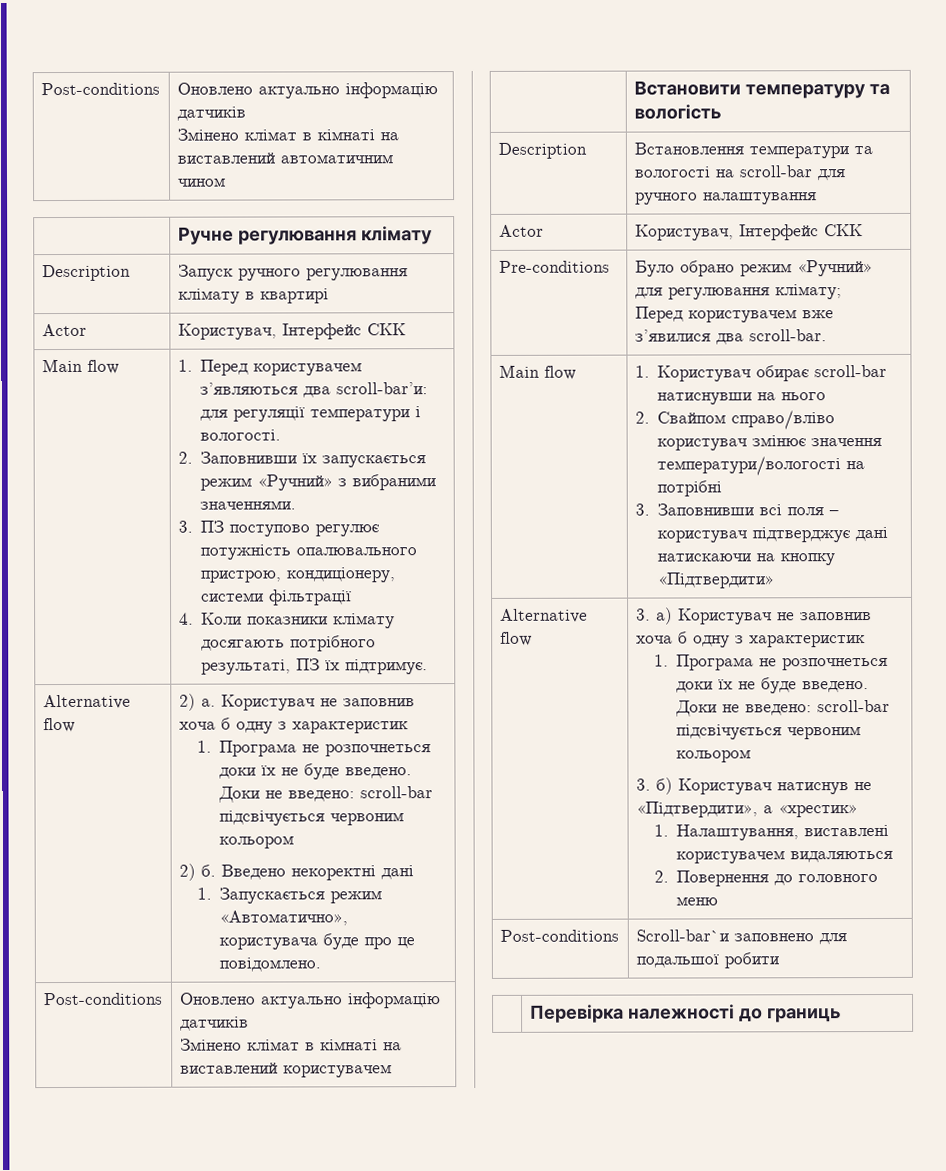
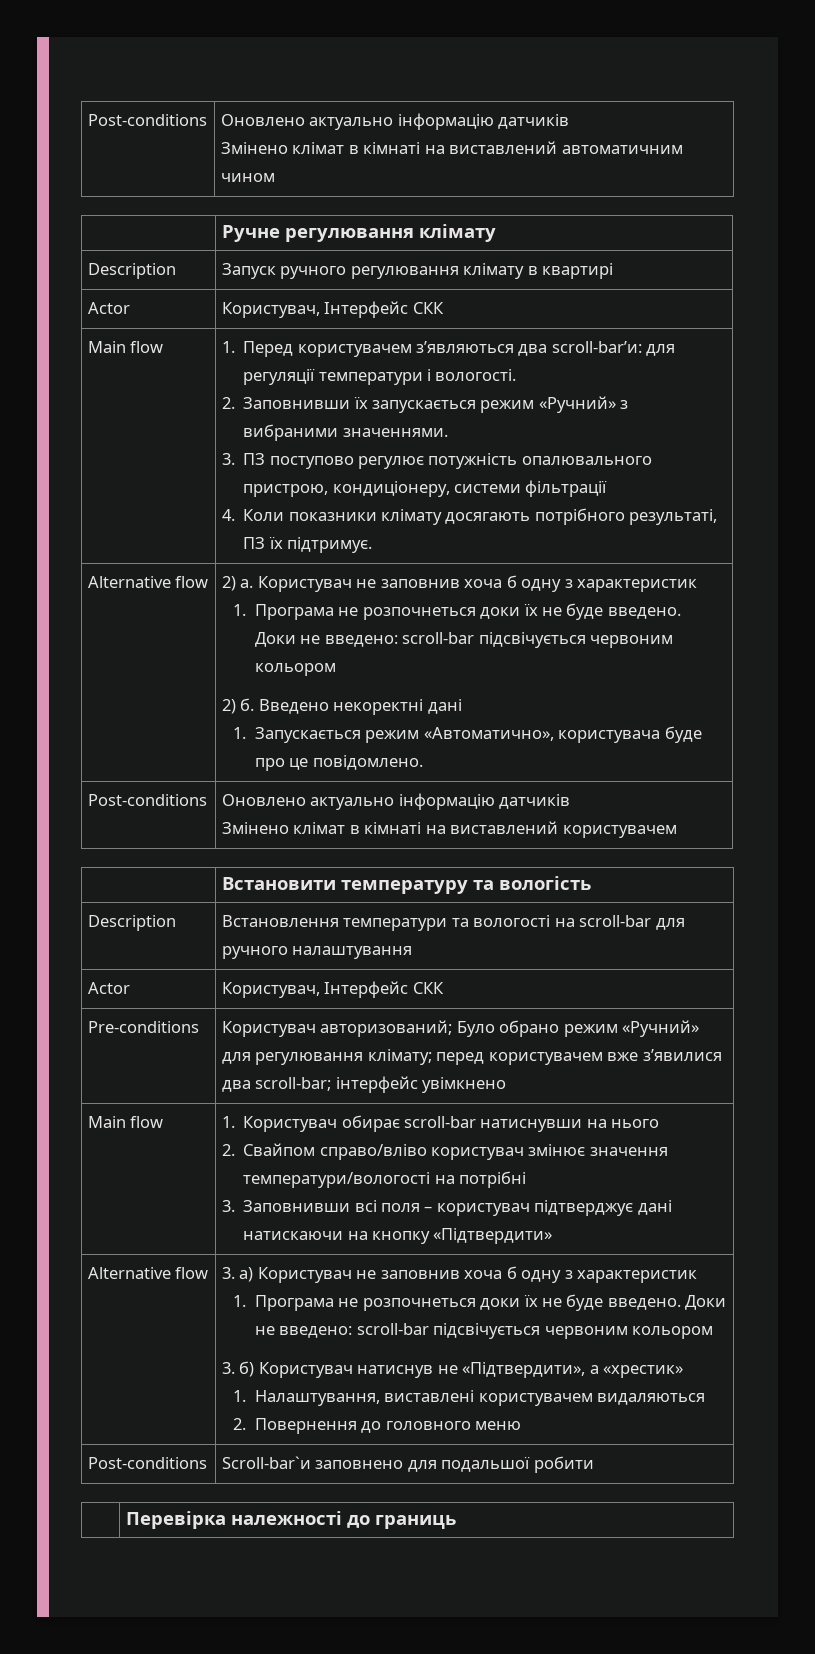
- Pre-conditions | Було обрано режим «Ручний» для регулювання клімату;
- Перед користувачем вже з’явилися два scroll-bar.
+ Pre-conditions | Користувач авторизований; Було обрано режим «Ручний» для регулювання клімату; перед користувачем вже з’явилися два scroll-bar; інтерфейс увімкнено

